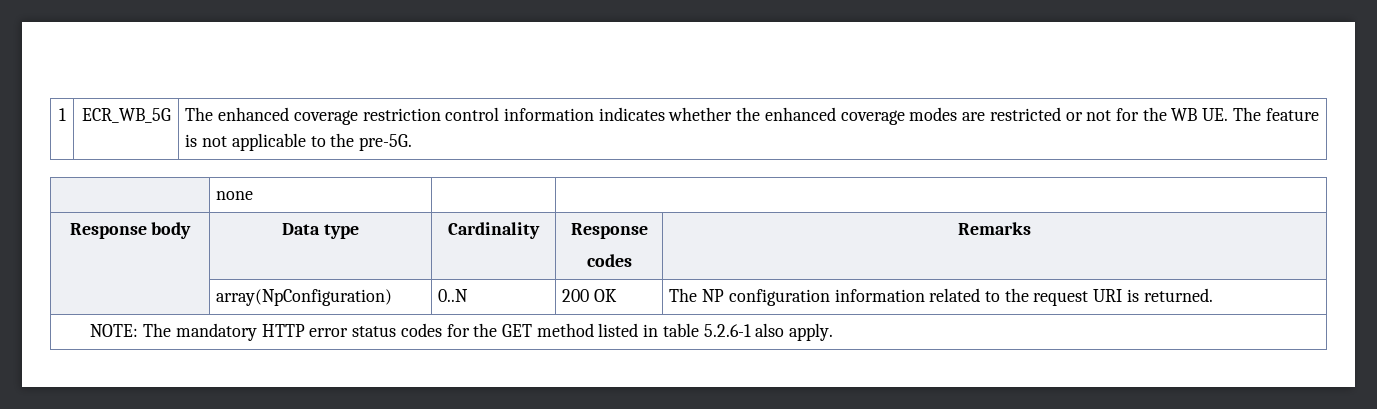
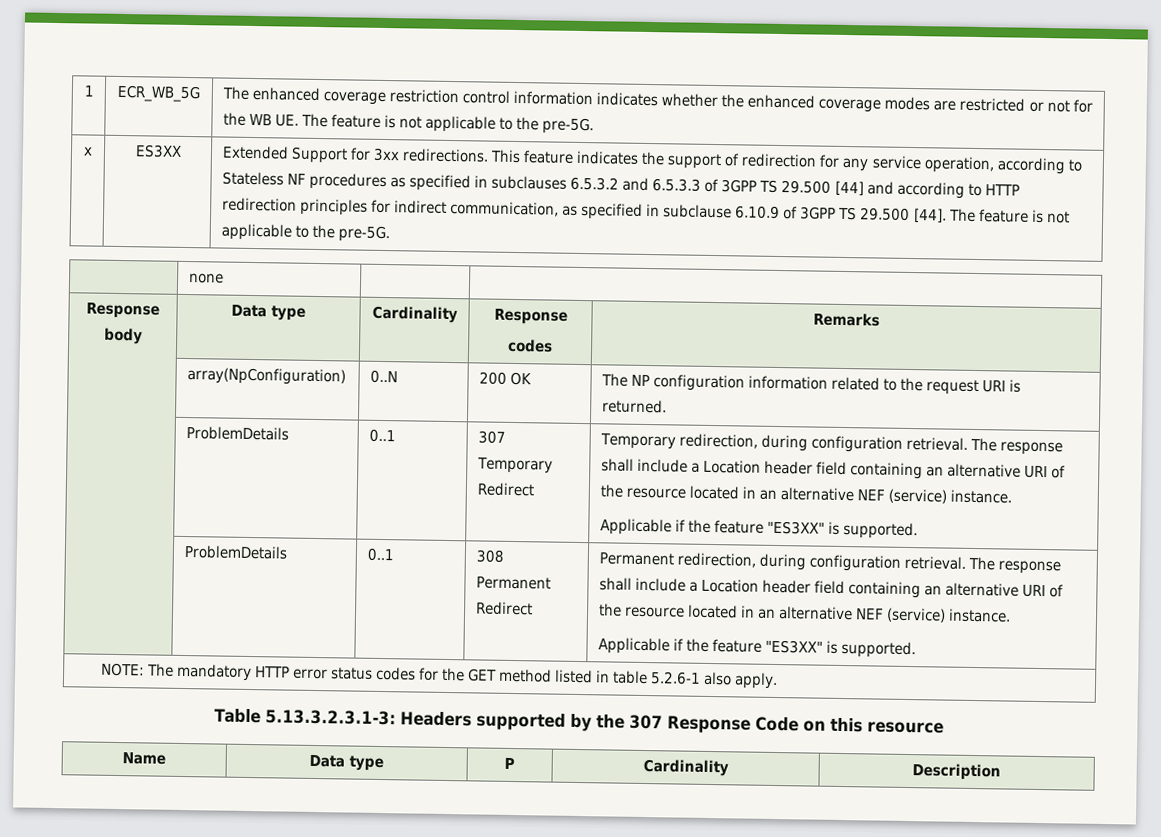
+ x | ES3XX | Extended Support for 3xx redirections. This feature indicates the support of redirection for any service operation, according to Stateless NF procedures as specified in subclauses 6.5.3.2 and 6.5.3.3 of 3GPP TS 29.500 [44] and according to HTTP redirection principles for indirect communication, as specified in subclause 6.10.9 of 3GPP TS 29.500 [44]. The feature is not applicable to the pre-5G.
+ | ProblemDetails | 0..1 | 307 Temporary Redirect | Temporary redirection, during configuration retrieval. The response shall include a Location header field containing an alternative URI of the resource located in an alternative NEF (service) instance.
+ Applicable if the feature "ES3XX" is supported.
+ | ProblemDetails | 0..1 | 308 Permanent Redirect | Permanent redirection, during configuration retrieval. The response shall include a Location header field containing an alternative URI of the resource located in an alternative NEF (service) instance.
+ Applicable if the feature "ES3XX" is supported.
+ Table 5.13.3.2.3.1-3: Headers supported by the 307 Response Code on this resource
+ Name | Data type | P | Cardinality | Description

